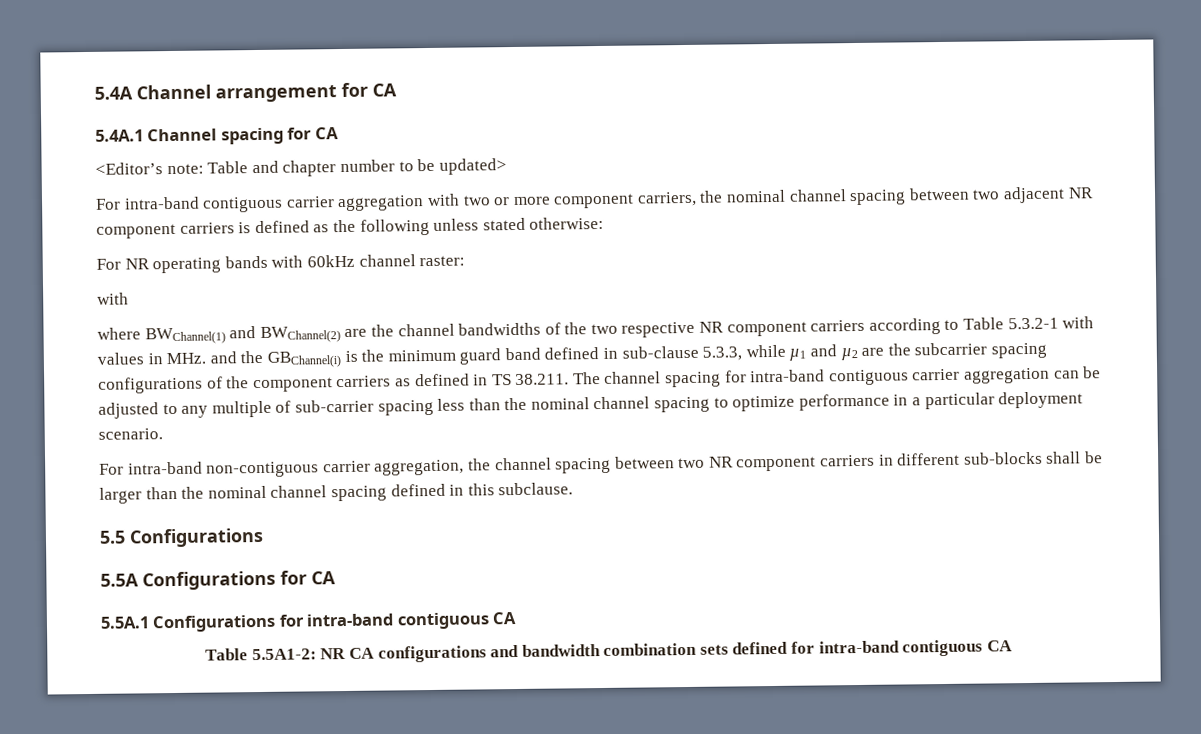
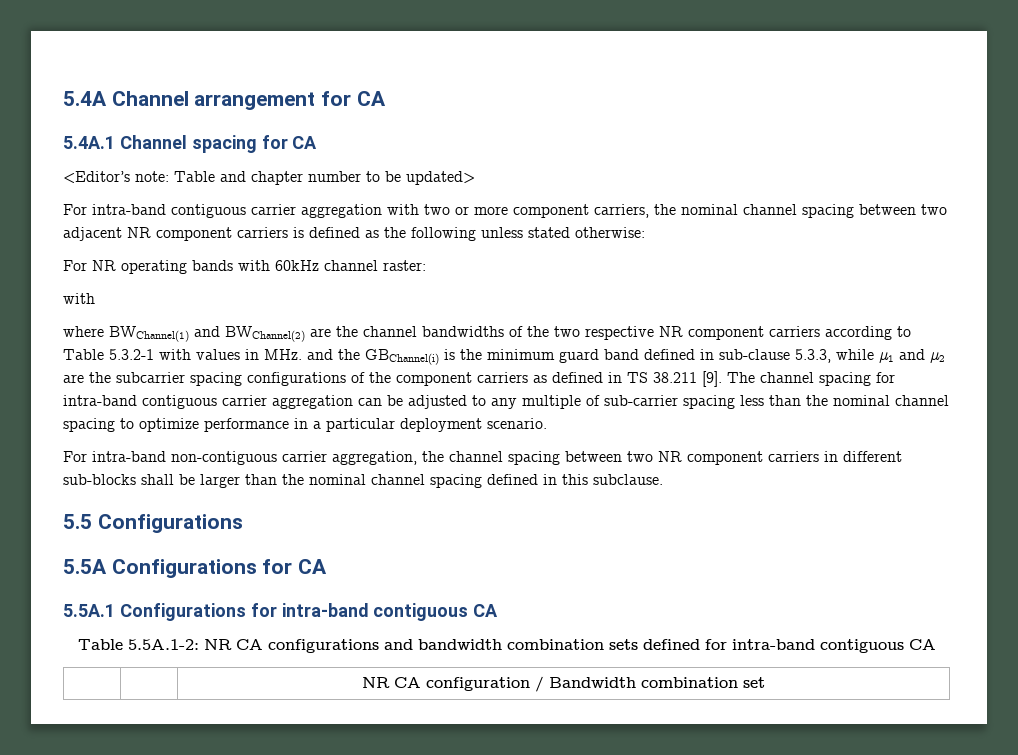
- where BWChannel(1) and BWChannel(2) are the channel bandwidths of the two respective NR component carriers according to Table 5.3.2-1 with values in MHz. and the GBChannel(i) is the minimum guard band defined in sub-clause 5.3.3, while µ1 and µ2 are the subcarrier spacing configurations of the component carriers as defined in TS 38.211. The channel spacing for intra-band contiguous carrier aggregation can be adjusted to any multiple of sub-carrier spacing less than the nominal channel spacing to optimize performance in a particular deployment scenario.
+ where BWChannel(1) and BWChannel(2) are the channel bandwidths of the two respective NR component carriers according to Table 5.3.2-1 with values in MHz. and the GBChannel(i) is the minimum guard band defined in sub-clause 5.3.3, while µ1 and µ2 are the subcarrier spacing configurations of the component carriers as defined in TS 38.211 [9]. The channel spacing for intra-band contiguous carrier aggregation can be adjusted to any multiple of sub-carrier spacing less than the nominal channel spacing to optimize performance in a particular deployment scenario.
- Table 5.5A1-2: NR CA configurations and bandwidth combination sets defined for intra-band contiguous CA
+ Table 5.5A.1-2: NR CA configurations and bandwidth combination sets defined for intra-band contiguous CA
+ | | NR CA configuration / Bandwidth combination set

